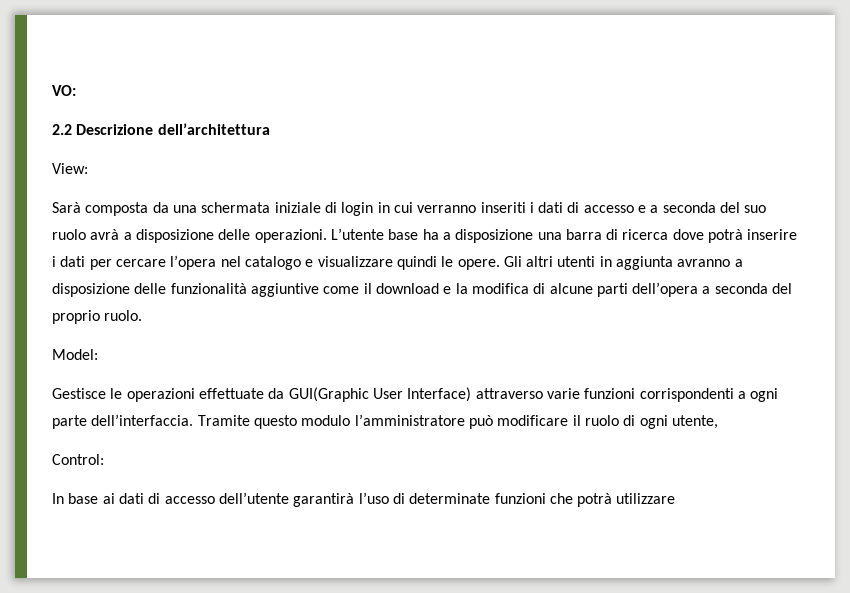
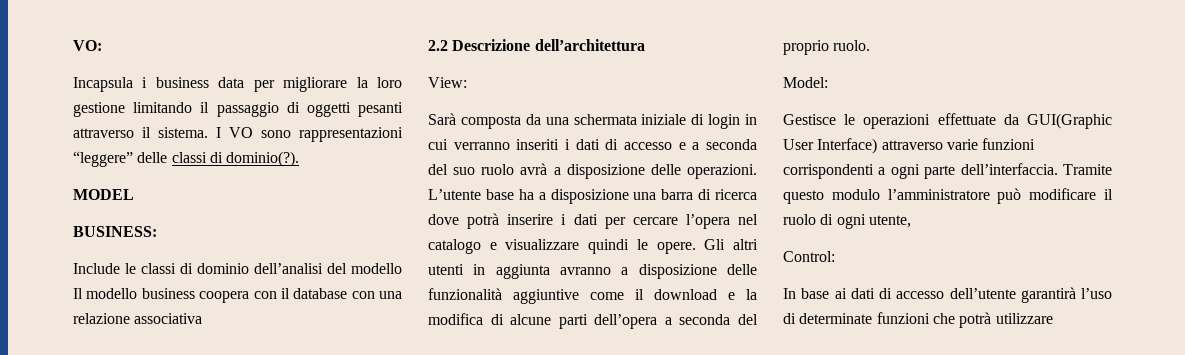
+ Incapsula i business data per migliorare la loro gestione limitando il passaggio di oggetti pesanti attraverso il sistema. I VO sono rappresentazioni “leggere” delle classi di dominio(?).
+ MODEL
+ BUSINESS:
+ Include le classi di dominio dell’analisi del modello Il modello business coopera con il database con una relazione associativa

